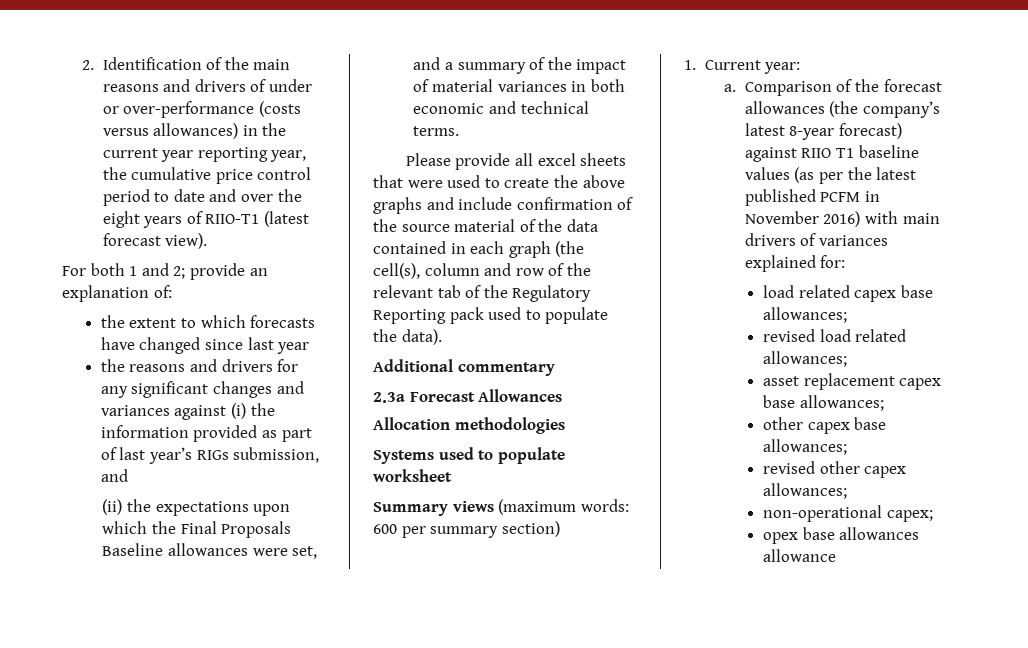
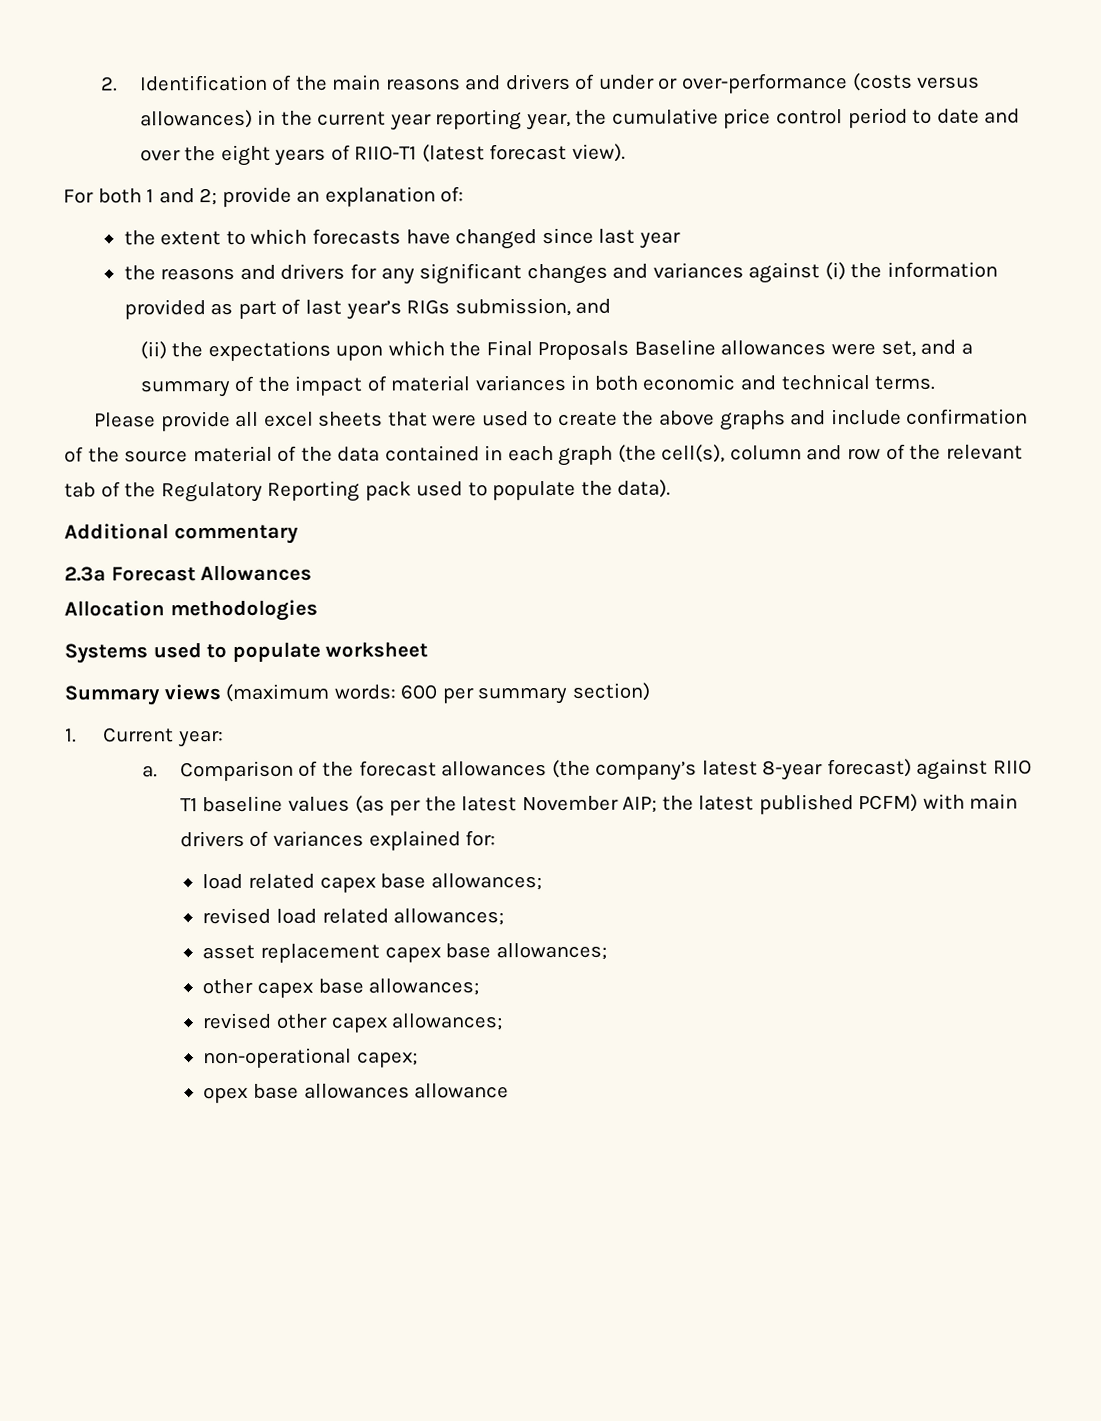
- Comparison of the forecast allowances (the company’s latest 8-year forecast) against RIIO T1 baseline values (as per the latest published PCFM in November 2016) with main drivers of variances explained for:
+ Comparison of the forecast allowances (the company’s latest 8-year forecast) against RIIO T1 baseline values (as per the latest November AIP; the latest published PCFM) with main drivers of variances explained for:

